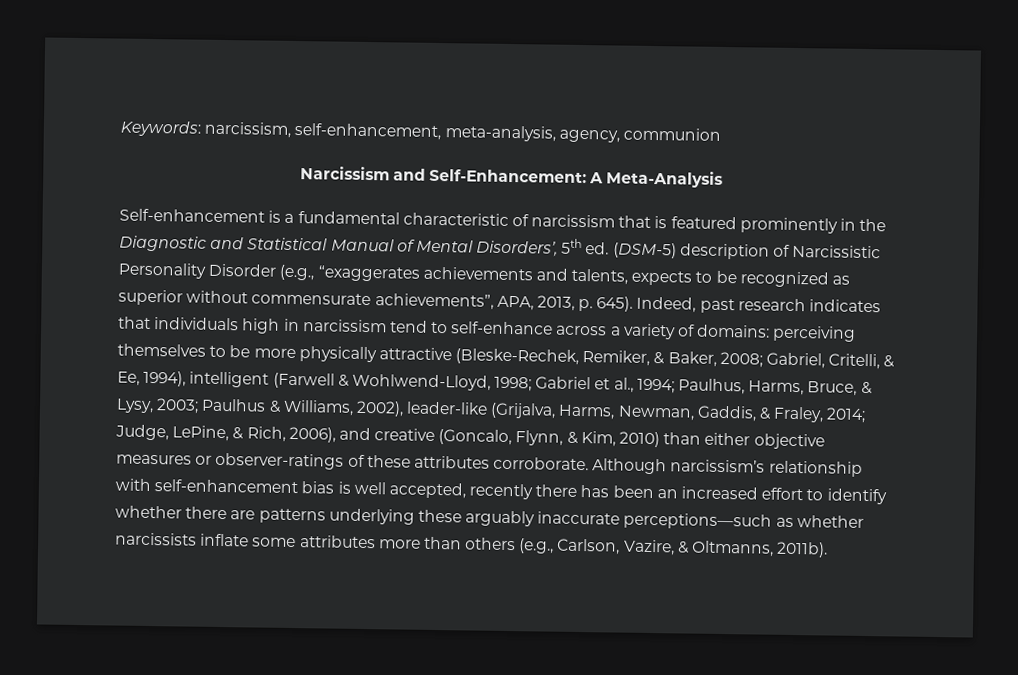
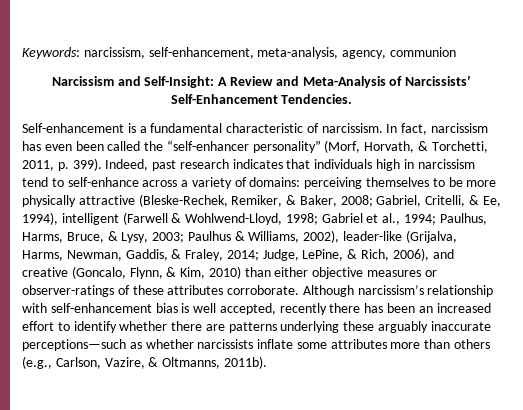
- Narcissism and Self-Enhancement: A Meta-Analysis
+ Narcissism and Self-Insight: A Review and Meta-Analysis of Narcissists’ Self-Enhancement Tendencies.
- Self-enhancement is a fundamental characteristic of narcissism that is featured prominently in the Diagnostic and Statistical Manual of Mental Disorders’, 5th ed. (DSM-5) description of Narcissistic Personality Disorder (e.g., “exaggerates achievements and talents, expects to be recognized as superior without commensurate achievements”, APA, 2013, p. 645).
+ Self-enhancement is a fundamental characteristic of narcissism. In fact, narcissism has even been called the “self-enhancer personality” (Morf, Horvath, & Torchetti, 2011, p. 399).

